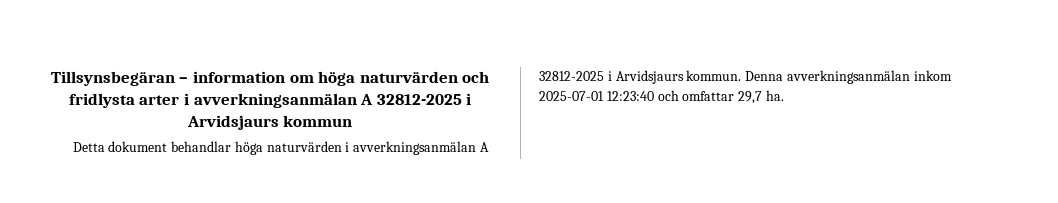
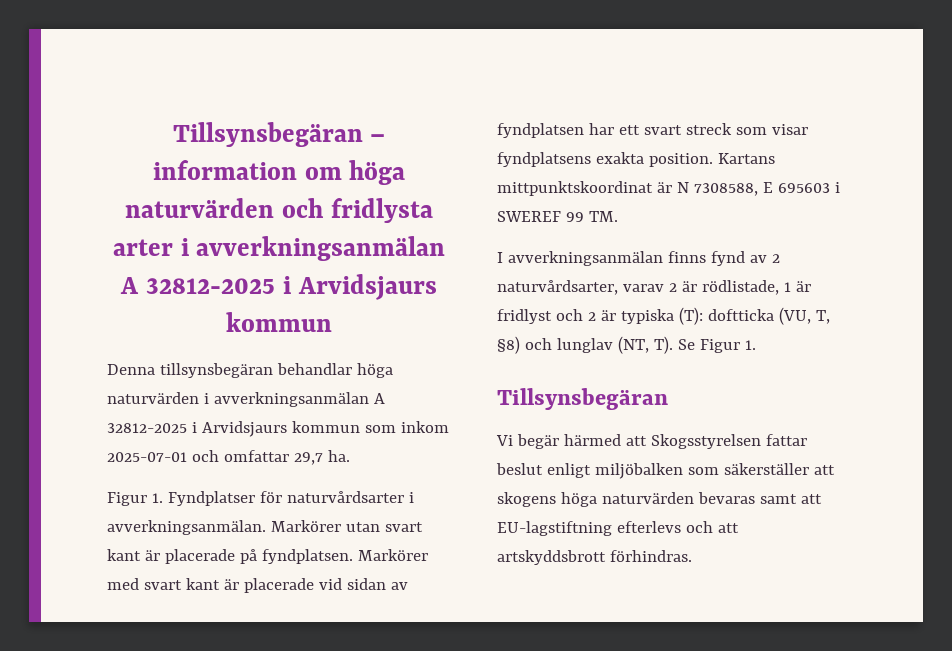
- Detta dokument behandlar höga naturvärden i avverkningsanmälan A 32812-2025 i Arvidsjaurs kommun. Denna avverkningsanmälan inkom 2025-07-01 12:23:40 och omfattar 29,7 ha.
+ Denna tillsynsbegäran behandlar höga naturvärden i avverkningsanmälan A 32812-2025 i Arvidsjaurs kommun som inkom 2025-07-01 och omfattar 29,7 ha.
+ Figur 1. Fyndplatser för naturvårdsarter i avverkningsanmälan. Markörer utan svart kant är placerade på fyndplatsen. Markörer med svart kant är placerade vid sidan av fyndplatsen har ett svart streck som visar fyndplatsens exakta position. Kartans mittpunktskoordinat är N 7308588, E 695603 i SWEREF 99 TM.
+ I avverkningsanmälan finns fynd av 2 naturvårdsarter, varav 2 är rödlistade, 1 är fridlyst och 2 är typiska (T): doftticka (VU, T, §8) och lunglav (NT, T). Se Figur 1.
+ Tillsynsbegäran
+ Vi begär härmed att Skogsstyrelsen fattar beslut enligt miljöbalken som säkerställer att skogens höga naturvärden bevaras samt att EU-lagstiftning efterlevs och att artskyddsbrott förhindras.

